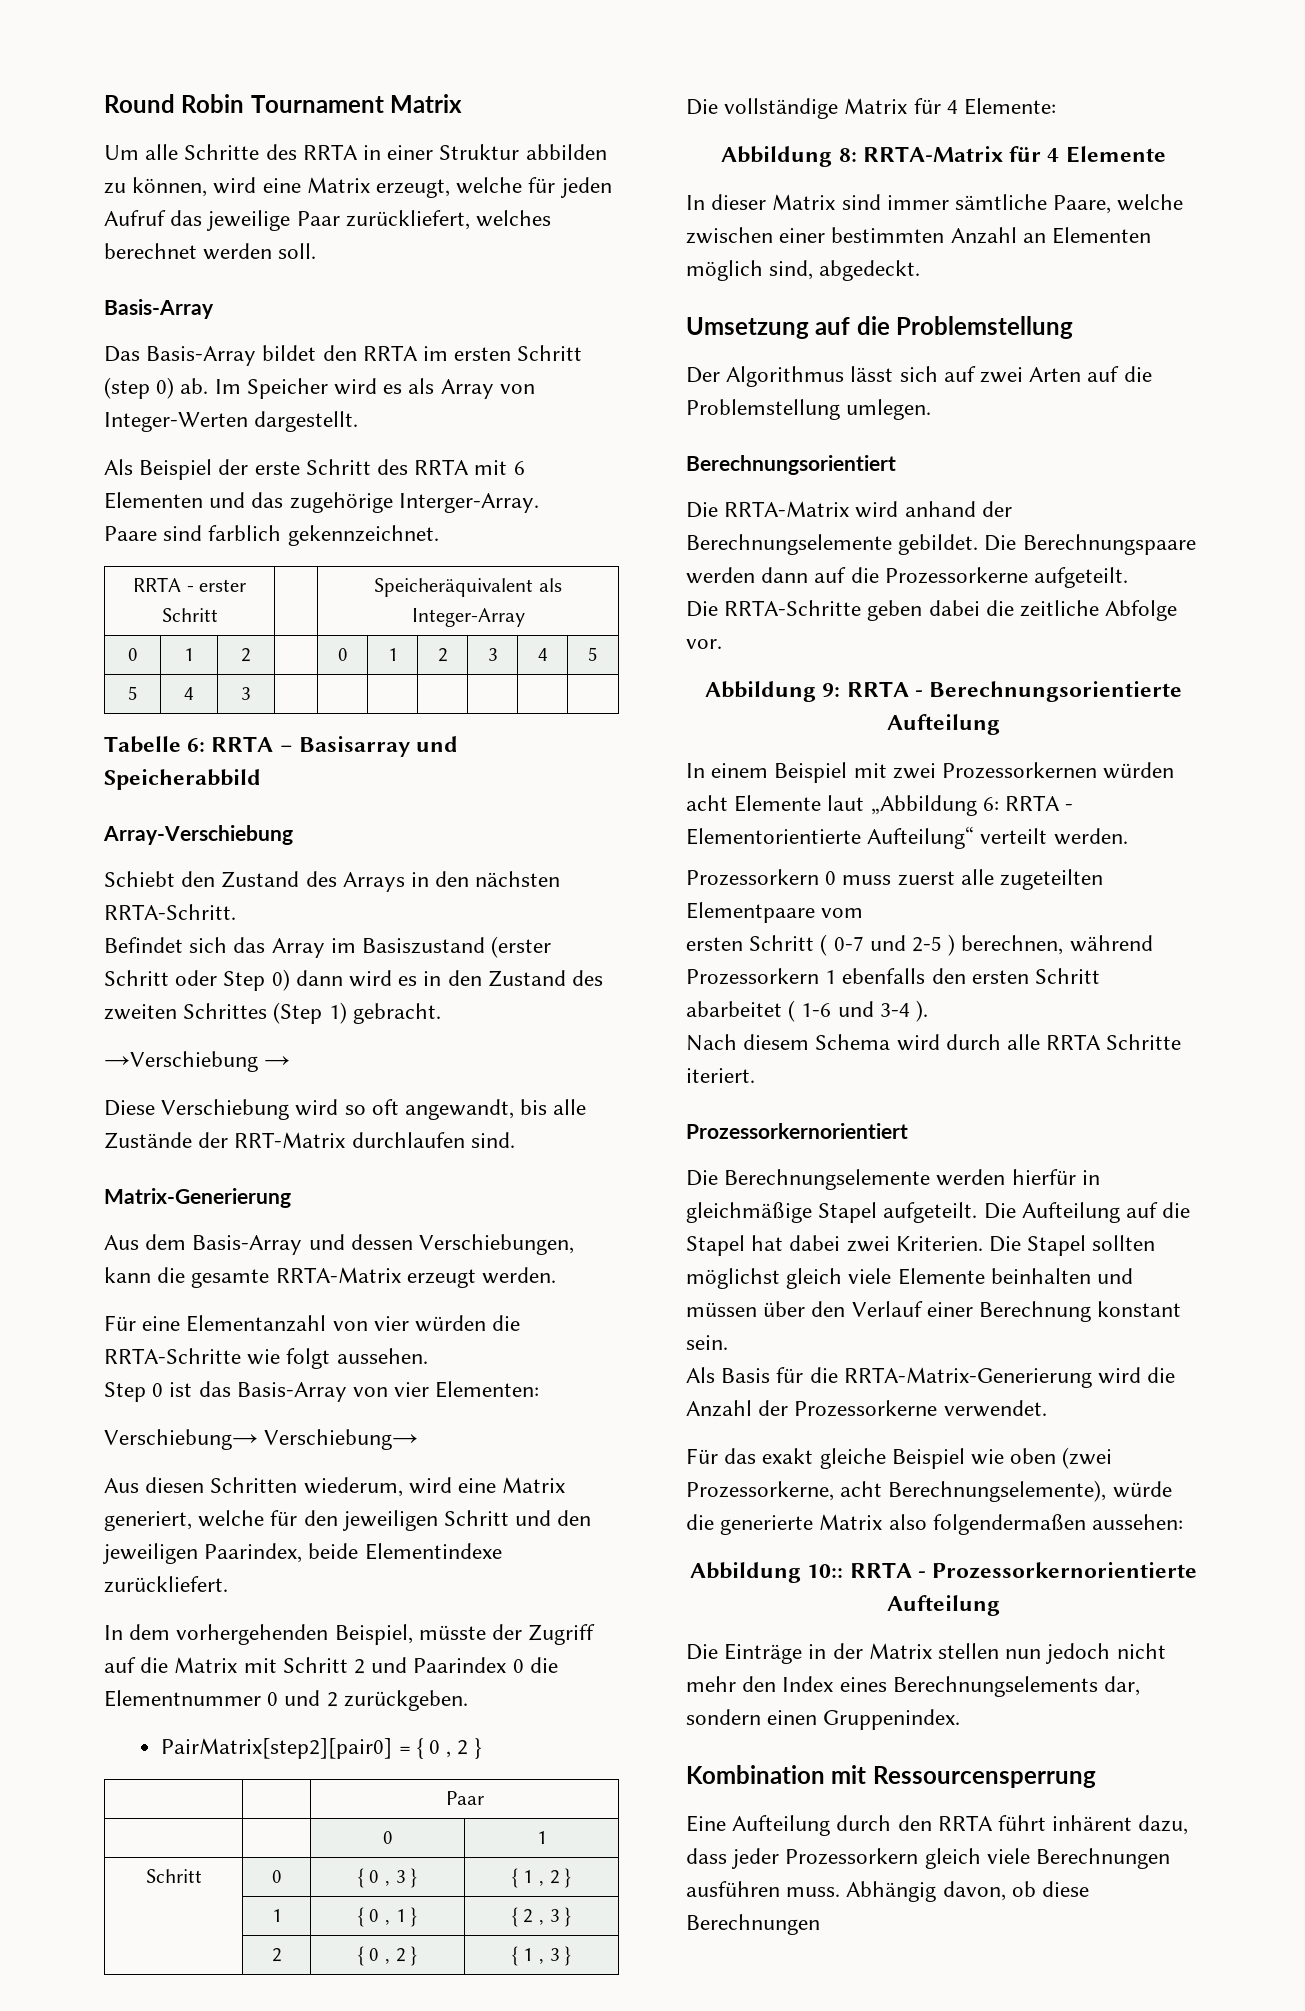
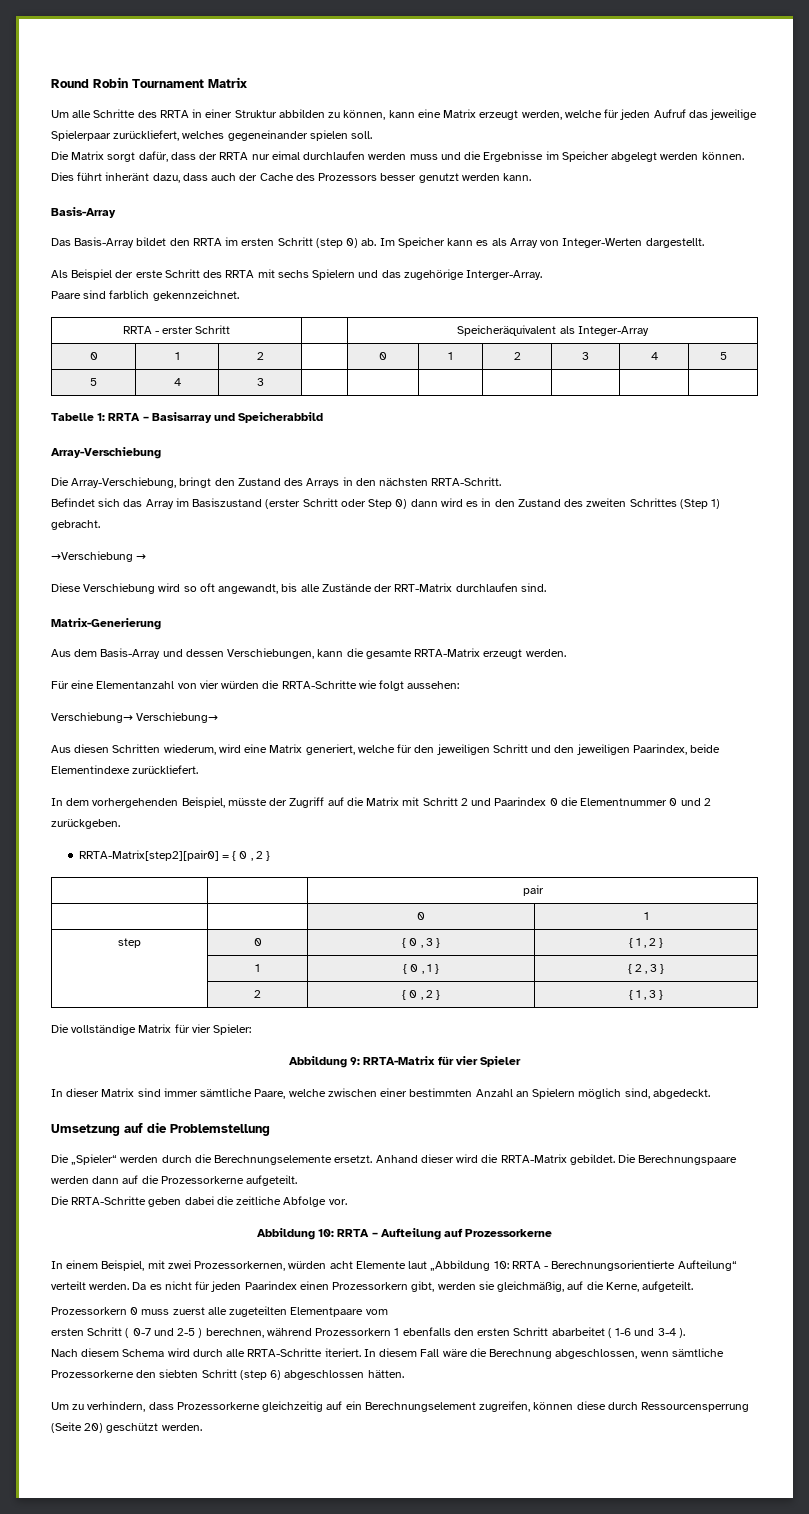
- Um alle Schritte des RRTA in einer Struktur abbilden zu können, wird eine Matrix erzeugt, welche für jeden Aufruf das jeweilige Paar zurückliefert, welches berechnet werden soll.
+ Um alle Schritte des RRTA in einer Struktur abbilden zu können, kann eine Matrix erzeugt werden, welche für jeden Aufruf das jeweilige Spielerpaar zurückliefert, welches gegeneinander spielen soll.
+ Die Matrix sorgt dafür, dass der RRTA nur eimal durchlaufen werden muss und die Ergebnisse im Speicher abgelegt werden können. Dies führt inheränt dazu, dass auch der Cache des Prozessors besser genutzt werden kann.
- Im Speicher wird es als Array von Integer-Werten dargestellt.
+ Im Speicher kann es als Array von Integer-Werten dargestellt.
- Als Beispiel der erste Schritt des RRTA mit 6 Elementen und das zugehörige Interger-Array.
+ Als Beispiel der erste Schritt des RRTA mit sechs Spielern und das zugehörige Interger-Array.
- Tabelle 6: RRTA – Basisarray und Speicherabbild
+ Tabelle 1: RRTA – Basisarray und Speicherabbild
- Schiebt den Zustand des Arrays in den nächsten RRTA-Schritt.
+ Die Array-Verschiebung, bringt den Zustand des Arrays in den nächsten RRTA-Schritt.
- Für eine Elementanzahl von vier würden die RRTA-Schritte wie folgt aussehen.
- Step 0 ist das Basis-Array von vier Elementen:
+ Für eine Elementanzahl von vier würden die RRTA-Schritte wie folgt aussehen:
- PairMatrix[step2][pair0] = { 0 , 2 }
+ RRTA-Matrix[step2][pair0] = { 0 , 2 }
- | | Paar
+ | | pair
- Schritt | 0 | { 0 , 3 } | { 1 , 2 }
+ step | 0 | { 0 , 3 } | { 1 , 2 }
- Die vollständige Matrix für 4 Elemente:
- Abbildung 8: RRTA-Matrix für 4 Elemente
+ Die vollständige Matrix für vier Spieler:
+ Abbildung 9: RRTA-Matrix für vier Spieler
- In dieser Matrix sind immer sämtliche Paare, welche zwischen einer bestimmten Anzahl an Elementen möglich sind, abgedeckt.
+ In dieser Matrix sind immer sämtliche Paare, welche zwischen einer bestimmten Anzahl an Spielern möglich sind, abgedeckt.
- Der Algorithmus lässt sich auf zwei Arten auf die Problemstellung umlegen.
- Berechnungsorientiert
- Die RRTA-Matrix wird anhand der Berechnungselemente gebildet.
+ Die „Spieler“ werden durch die Berechnungselemente ersetzt. Anhand dieser wird die RRTA-Matrix gebildet.
- Abbildung 9: RRTA - Berechnungsorientierte Aufteilung
+ Abbildung 10: RRTA – Aufteilung auf Prozessorkerne
- In einem Beispiel mit zwei Prozessorkernen würden acht Elemente laut „Abbildung 6: RRTA - Elementorientierte Aufteilung“ verteilt werden.
+ In einem Beispiel, mit zwei Prozessorkernen, würden acht Elemente laut „Abbildung 10: RRTA - Berechnungsorientierte Aufteilung“ verteilt werden. Da es nicht für jeden Paarindex einen Prozessorkern gibt, werden sie gleichmäßig, auf die Kerne, aufgeteilt.
- Nach diesem Schema wird durch alle RRTA Schritte iteriert.
- Prozessorkernorientiert
- Die Berechnungselemente werden hierfür in gleichmäßige Stapel aufgeteilt. Die Aufteilung auf die Stapel hat dabei zwei Kriterien. Die Stapel sollten möglichst gleich viele Elemente beinhalten und müssen über den Verlauf einer Berechnung konstant sein.
- Als Basis für die RRTA-Matrix-Generierung wird die Anzahl der Prozessorkerne verwendet.
- Für das exakt gleiche Beispiel wie oben (zwei Prozessorkerne, acht Berechnungselemente), würde die generierte Matrix also folgendermaßen aussehen:
- Abbildung 10:: RRTA - Prozessorkernorientierte Aufteilung
- Die Einträge in der Matrix stellen nun jedoch nicht mehr den Index eines Berechnungselements dar, sondern einen Gruppenindex.
- Kombination mit Ressourcensperrung
- Eine Aufteilung durch den RRTA führt inhärent dazu, dass jeder Prozessorkern gleich viele Berechnungen ausführen muss. Abhängig davon, ob diese Berechnungen
+ Nach diesem Schema wird durch alle RRTA-Schritte iteriert. In diesem Fall wäre die Berechnung abgeschlossen, wenn sämtliche Prozessorkerne den siebten Schritt (step 6) abgeschlossen hätten.
+ Um zu verhindern, dass Prozessorkerne gleichzeitig auf ein Berechnungselement zugreifen, können diese durch Ressourcensperrung (Seite 20) geschützt werden.

